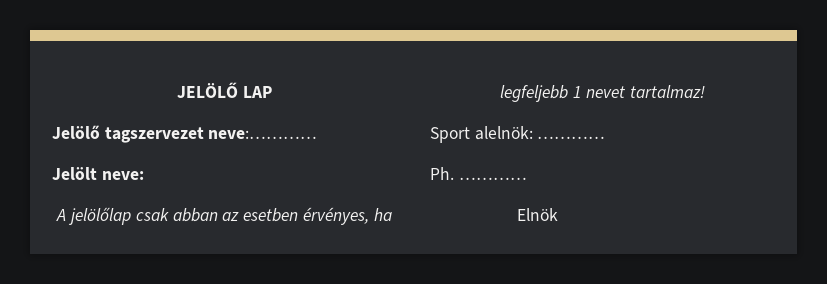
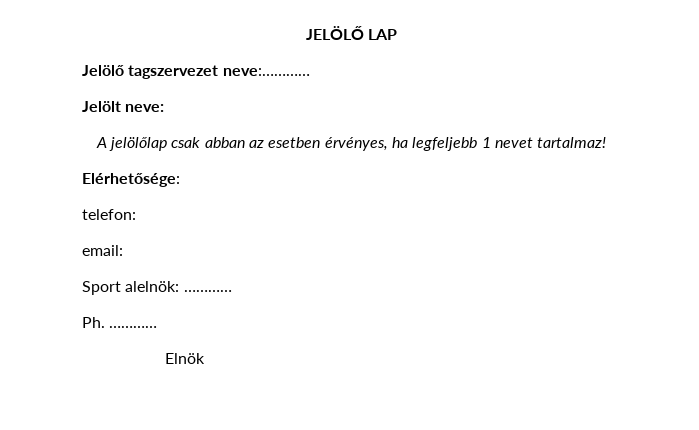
+ Elérhetősége:
+ telefon:
+ email:

